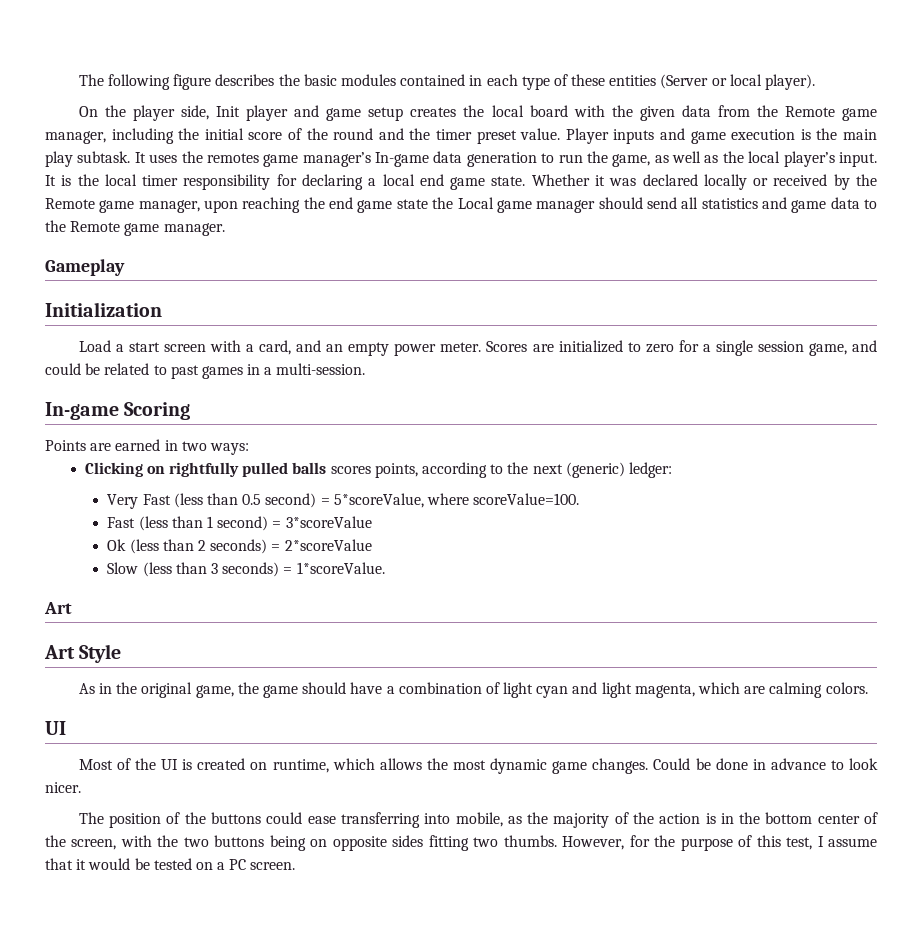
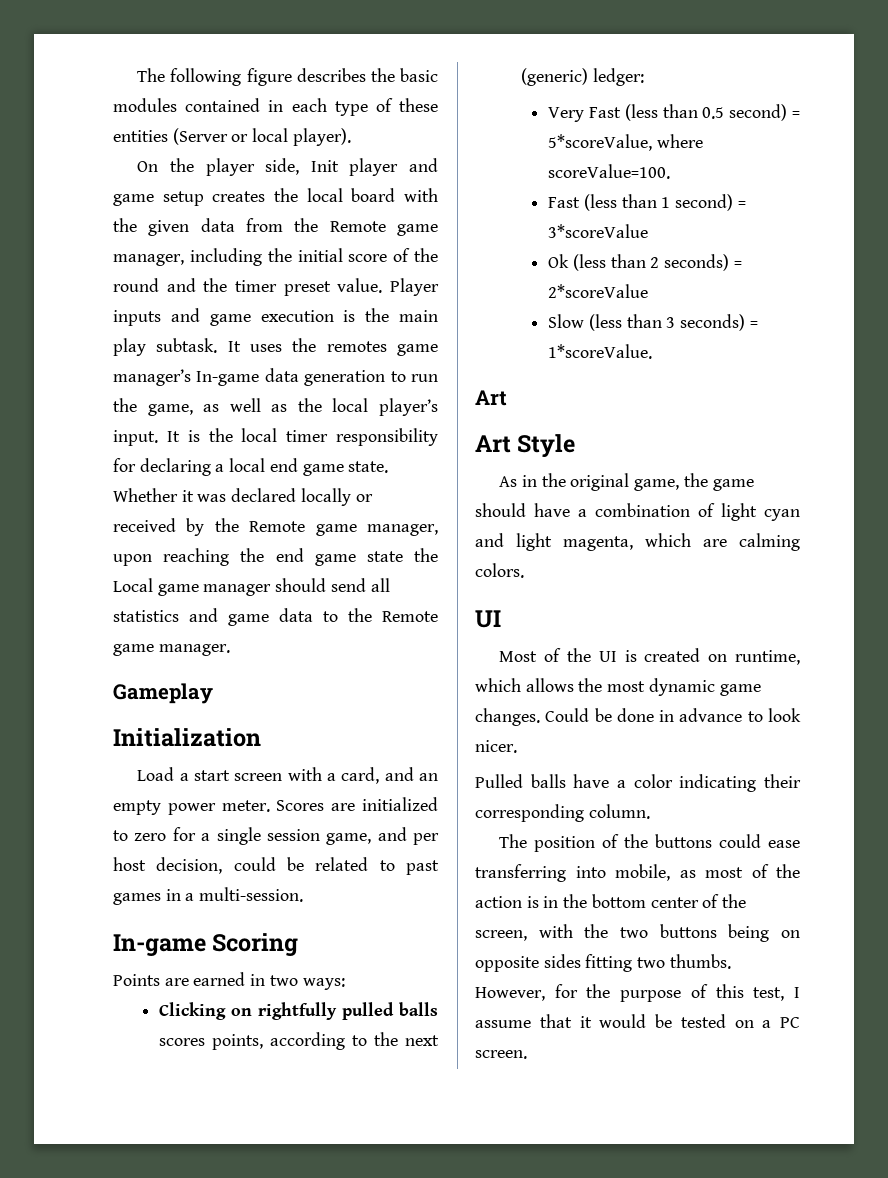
- Scores are initialized to zero for a single session game, and could be related to past games in a multi-session.
+ Scores are initialized to zero for a single session game, and per host decision, could be related to past games in a multi-session.
+ Pulled balls have a color indicating their corresponding column.
- The position of the buttons could ease transferring into mobile, as the majority of the action is in the bottom center of the screen, with the two buttons being on opposite sides fitting two thumbs.
+ The position of the buttons could ease transferring into mobile, as most of the action is in the bottom center of the screen, with the two buttons being on opposite sides fitting two thumbs.

